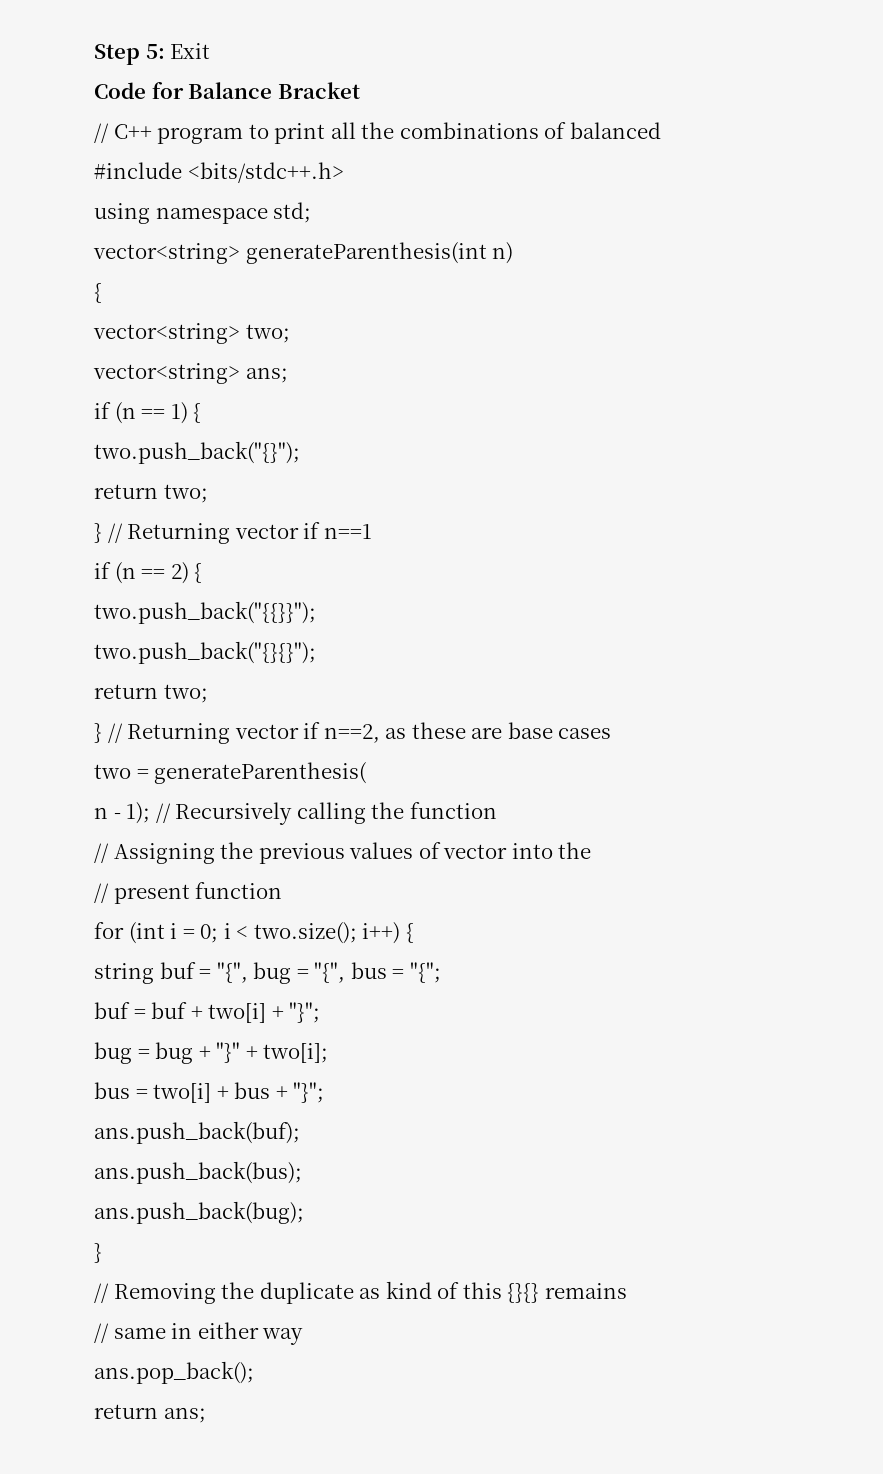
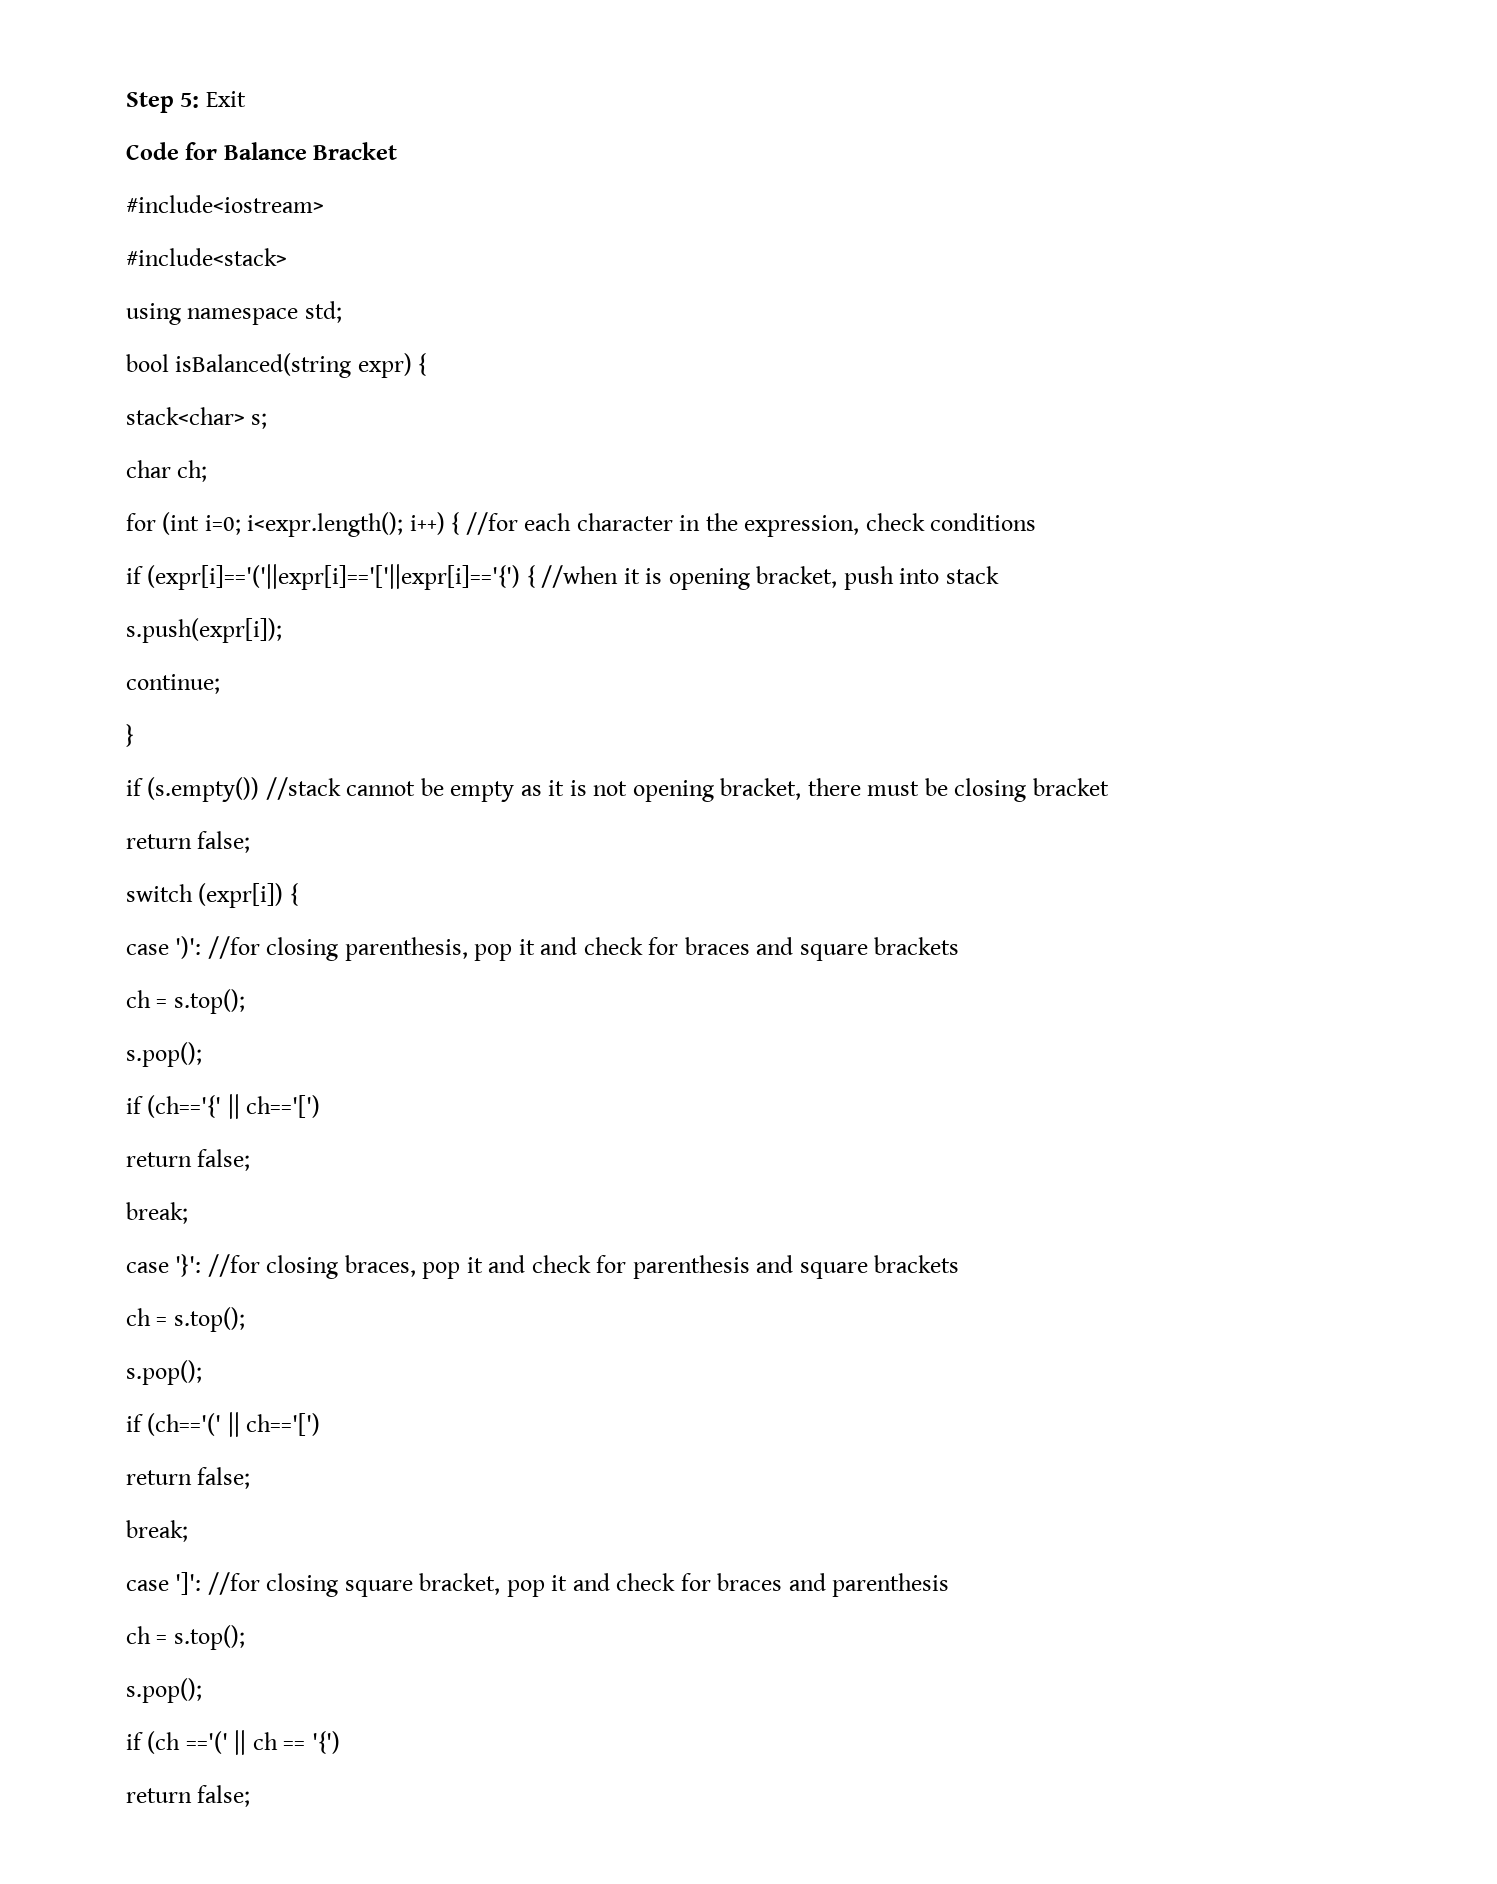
- // C++ program to print all the combinations of balanced
- #include <bits/stdc++.h>
+ #include<iostream>
+ #include<stack>
  using namespace std;
- vector<string> generateParenthesis(int n)
- {
- vector<string> two;
- vector<string> ans;
- if (n == 1) {
- two.push_back("{}");
- return two;
- } // Returning vector if n==1
- if (n == 2) {
- two.push_back("{{}}");
- two.push_back("{}{}");
- return two;
- } // Returning vector if n==2, as these are base cases
- two = generateParenthesis(
- n - 1); // Recursively calling the function
- // Assigning the previous values of vector into the
- // present function
- for (int i = 0; i < two.size(); i++) {
- string buf = "{", bug = "{", bus = "{";
- buf = buf + two[i] + "}";
- bug = bug + "}" + two[i];
- bus = two[i] + bus + "}";
- ans.push_back(buf);
- ans.push_back(bus);
- ans.push_back(bug);
+ bool isBalanced(string expr) {
+ stack<char> s;
+ char ch;
+ for (int i=0; i<expr.length(); i++) { //for each character in the expression, check conditions
+ if (expr[i]=='('||expr[i]=='['||expr[i]=='{') { //when it is opening bracket, push into stack
+ s.push(expr[i]);
+ continue;
  }
- // Removing the duplicate as kind of this {}{} remains
- // same in either way
- ans.pop_back();
- return ans;
+ if (s.empty()) //stack cannot be empty as it is not opening bracket, there must be closing bracket
+ return false;
+ switch (expr[i]) {
+ case ')': //for closing parenthesis, pop it and check for braces and square brackets
+ ch = s.top();
+ s.pop();
+ if (ch=='{' || ch=='[')
+ return false;
+ break;
+ case '}': //for closing braces, pop it and check for parenthesis and square brackets
+ ch = s.top();
+ s.pop();
+ if (ch=='(' || ch=='[')
+ return false;
+ break;
+ case ']': //for closing square bracket, pop it and check for braces and parenthesis
+ ch = s.top();
+ s.pop();
+ if (ch =='(' || ch == '{')
+ return false;

